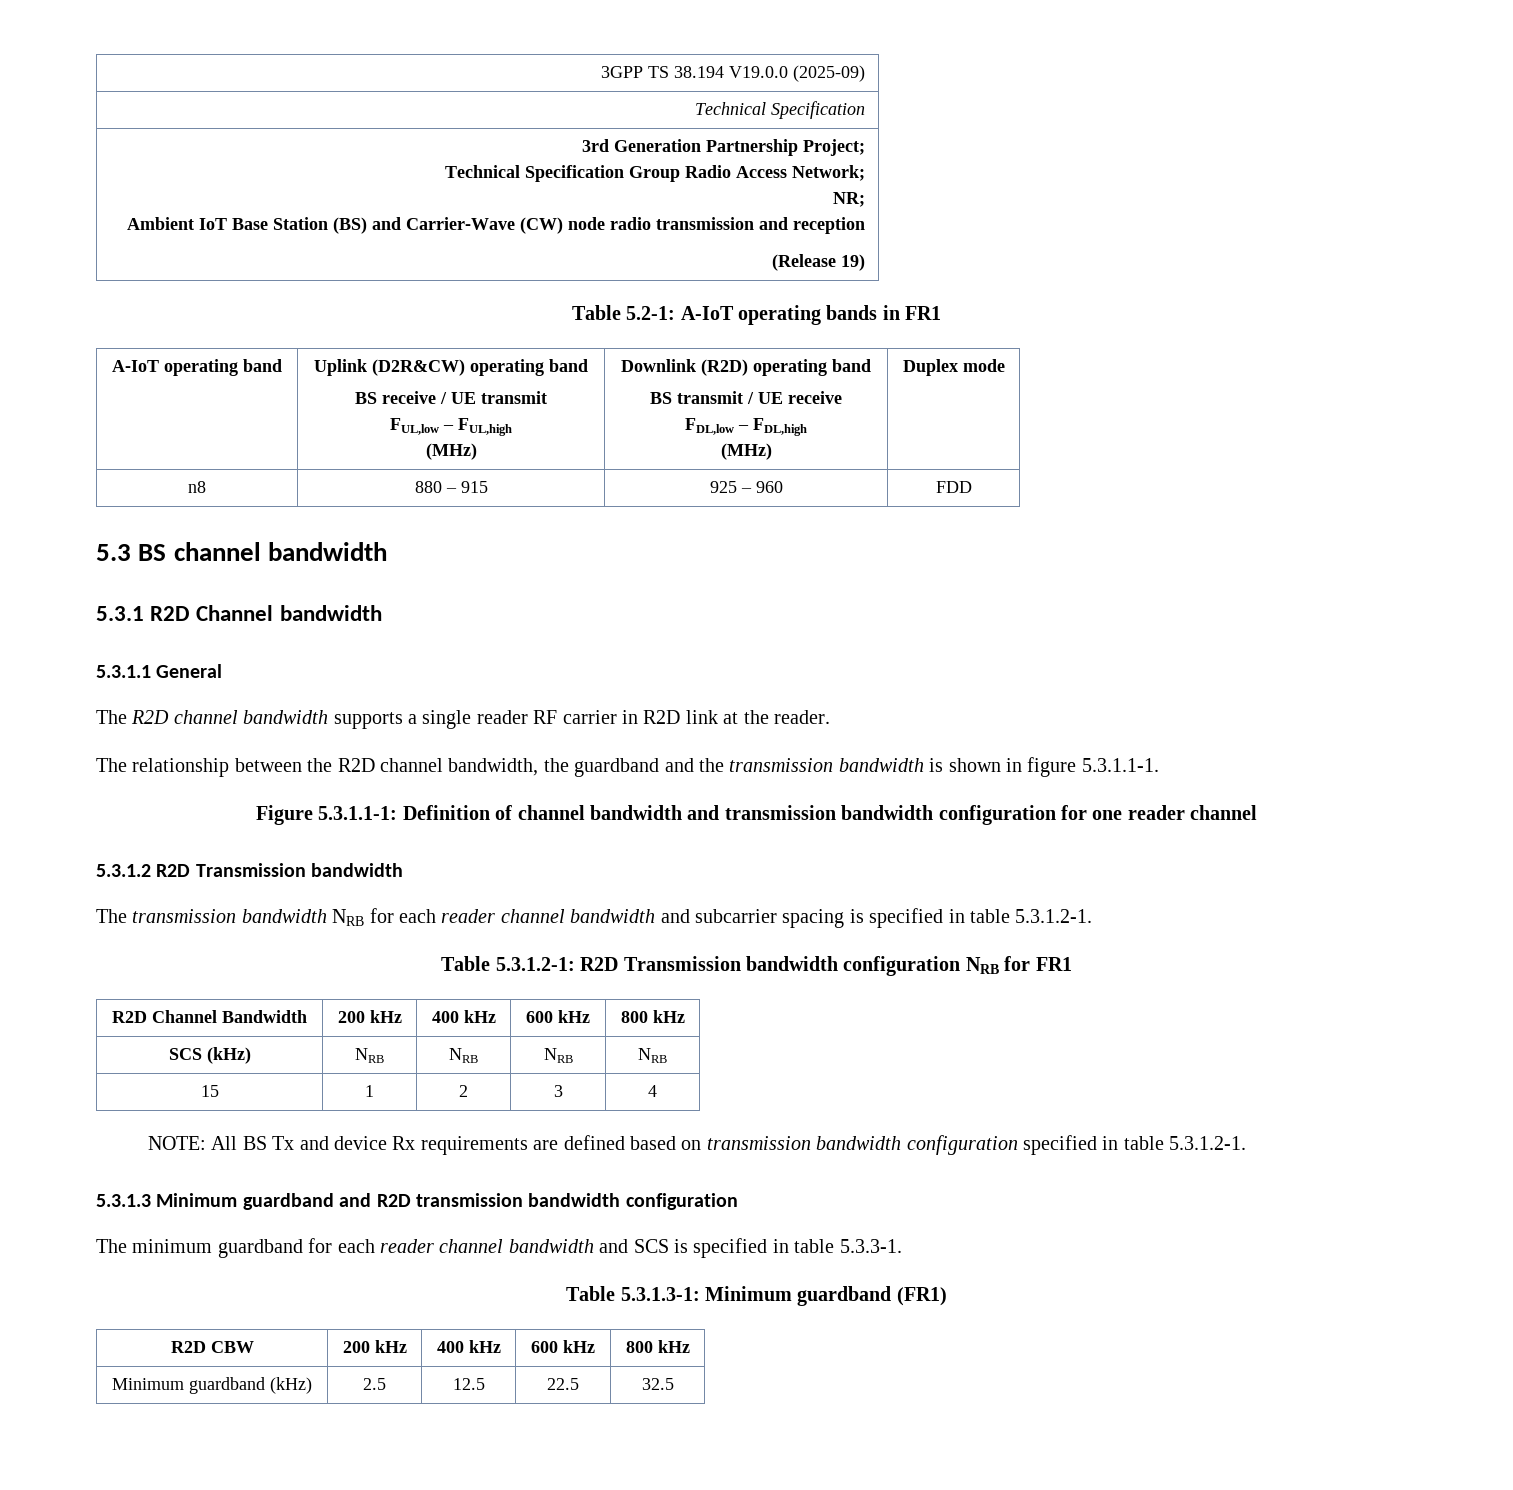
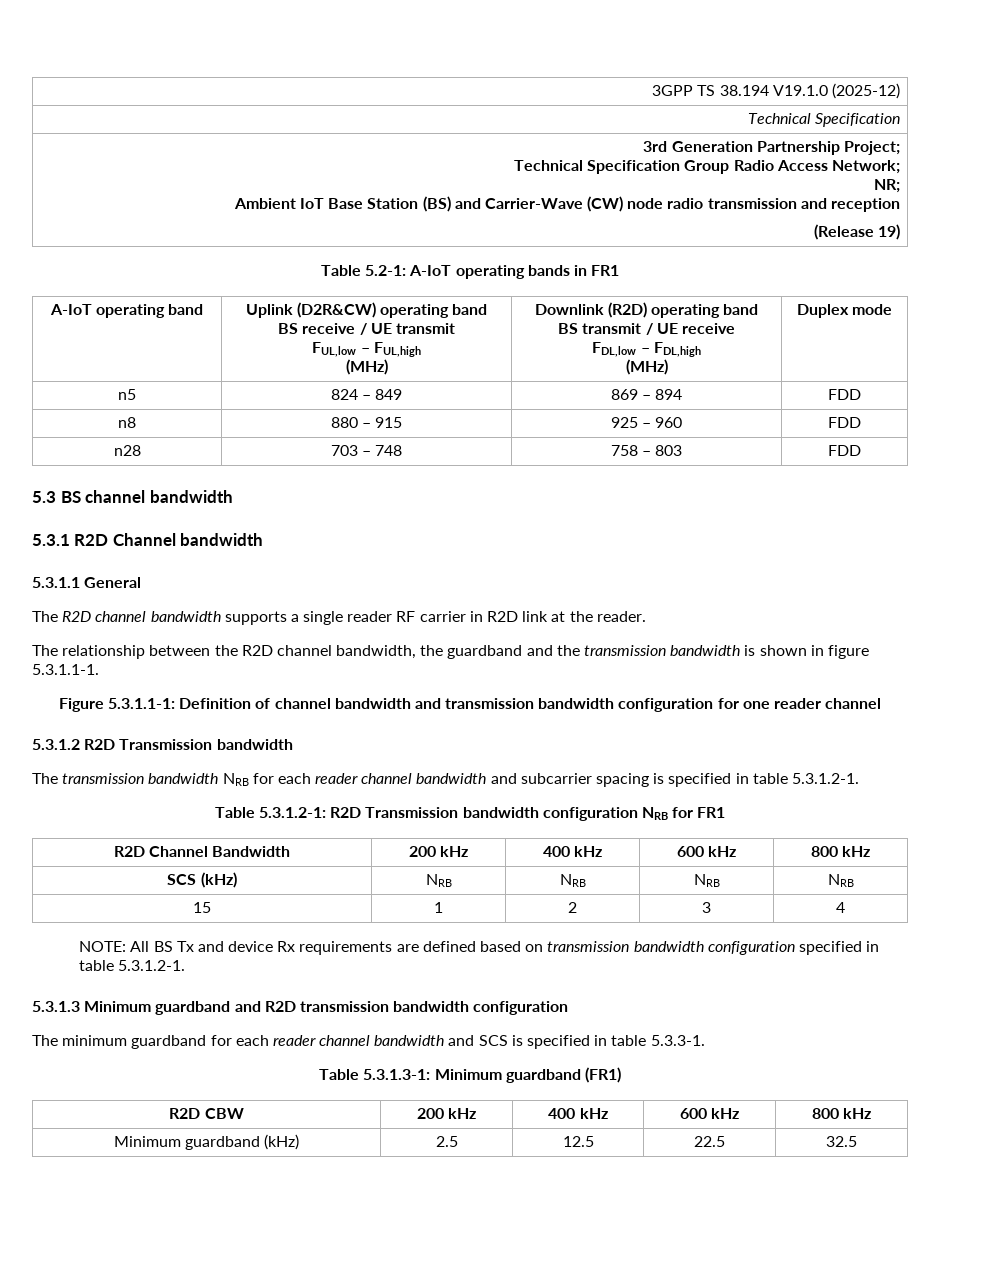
- 3GPP TS 38.194 V19.0.0 (2025-09)
+ 3GPP TS 38.194 V19.1.0 (2025-12)
+ n5 | 824 – 849 | 869 – 894 | FDD
+ n28 | 703 – 748 | 758 – 803 | FDD

